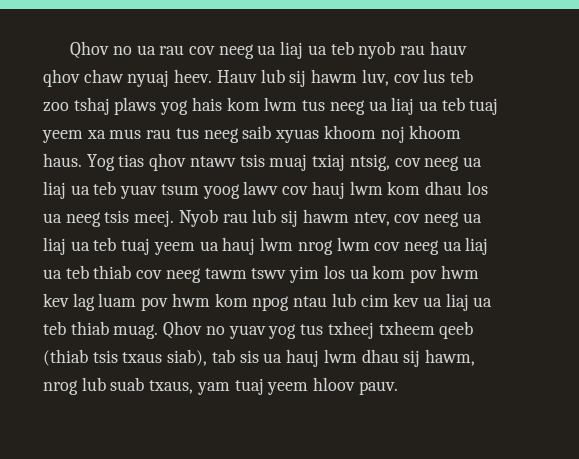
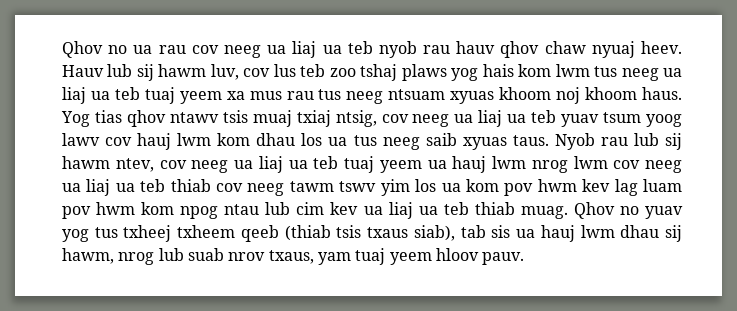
- Hauv lub sij hawm luv, cov lus teb zoo tshaj plaws yog hais kom lwm tus neeg ua liaj ua teb tuaj yeem xa mus rau tus neeg saib xyuas khoom noj khoom haus.
+ Hauv lub sij hawm luv, cov lus teb zoo tshaj plaws yog hais kom lwm tus neeg ua liaj ua teb tuaj yeem xa mus rau tus neeg ntsuam xyuas khoom noj khoom haus.
- Yog tias qhov ntawv tsis muaj txiaj ntsig, cov neeg ua liaj ua teb yuav tsum yoog lawv cov hauj lwm kom dhau los ua neeg tsis meej.
+ Yog tias qhov ntawv tsis muaj txiaj ntsig, cov neeg ua liaj ua teb yuav tsum yoog lawv cov hauj lwm kom dhau los ua tus neeg saib xyuas taus.
- Qhov no yuav yog tus txheej txheem qeeb (thiab tsis txaus siab), tab sis ua hauj lwm dhau sij hawm, nrog lub suab txaus, yam tuaj yeem hloov pauv.
+ Qhov no yuav yog tus txheej txheem qeeb (thiab tsis txaus siab), tab sis ua hauj lwm dhau sij hawm, nrog lub suab nrov txaus, yam tuaj yeem hloov pauv.

